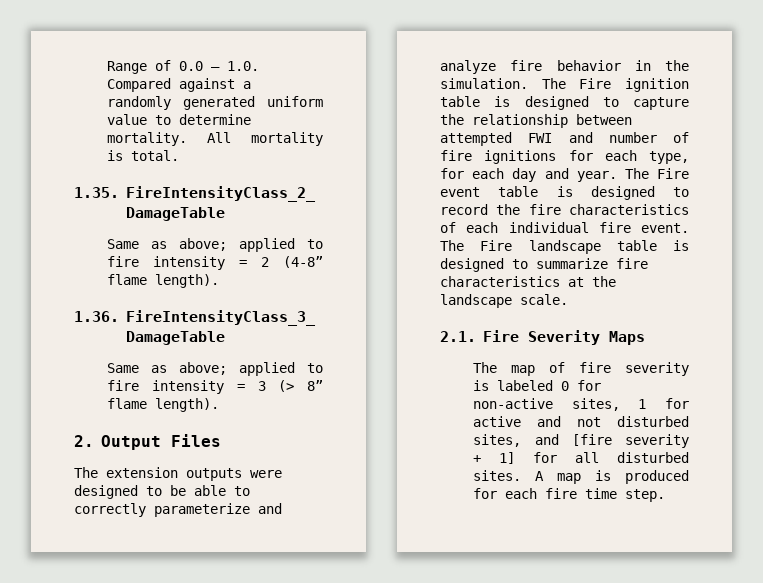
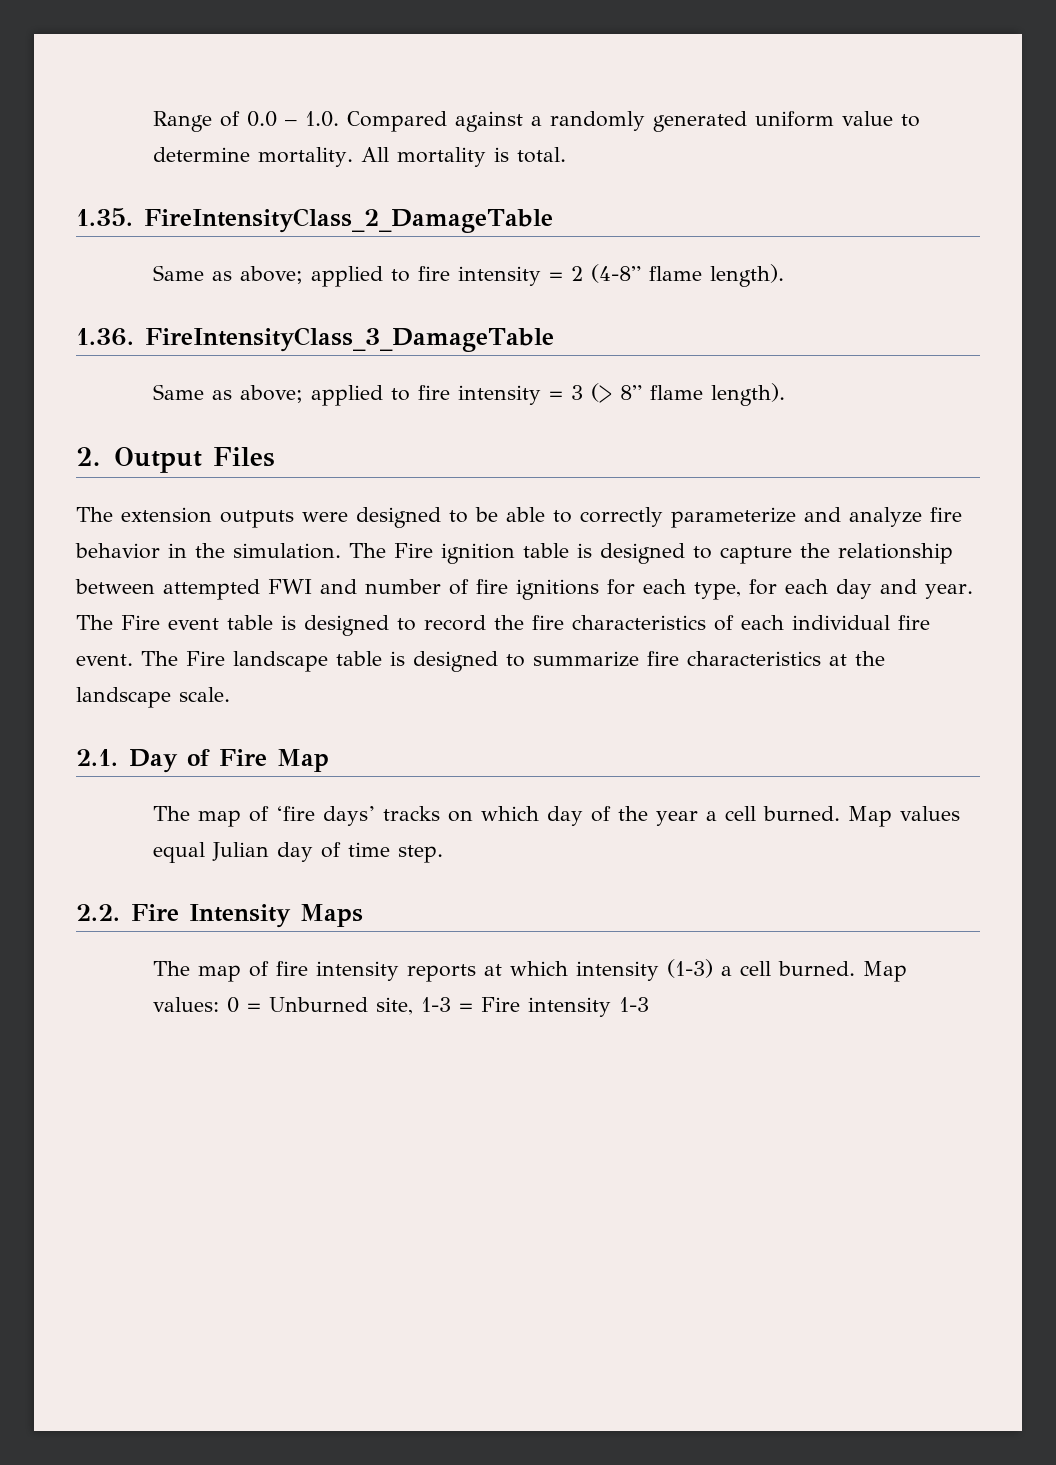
- 2.1. Fire Severity Maps
+ 2.1. Day of Fire Map
+ The map of ‘fire days’ tracks on which day of the year a cell burned. Map values equal Julian day of time step.
+ 2.2. Fire Intensity Maps
- The map of fire severity is labeled 0 for non-active sites, 1 for active and not disturbed sites, and [fire severity + 1] for all disturbed sites. A map is produced for each fire time step.
+ The map of fire intensity reports at which intensity (1-3) a cell burned. Map values: 0 = Unburned site, 1-3 = Fire intensity 1-3

